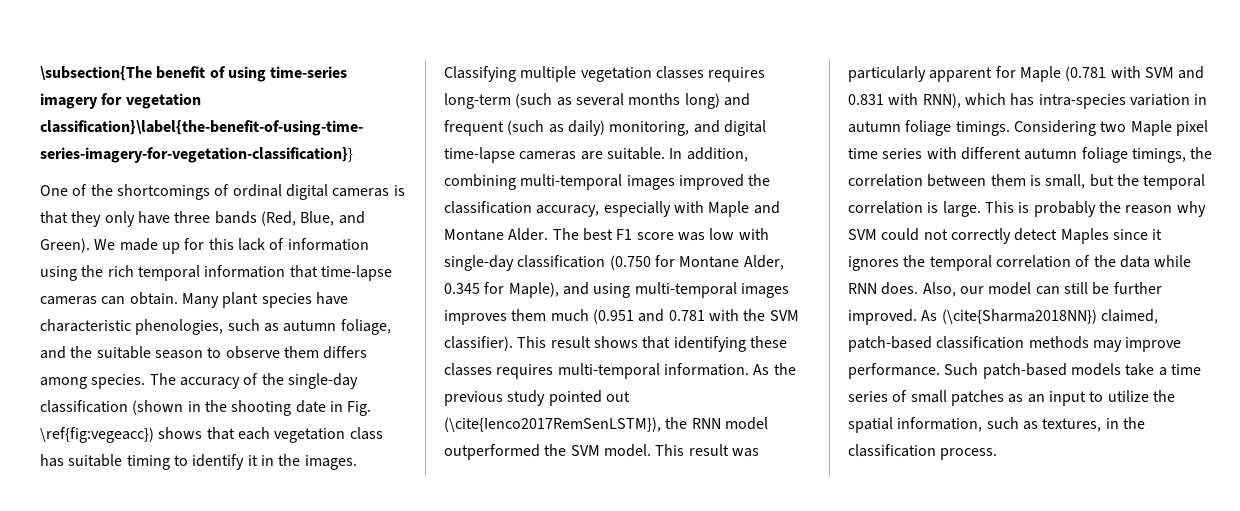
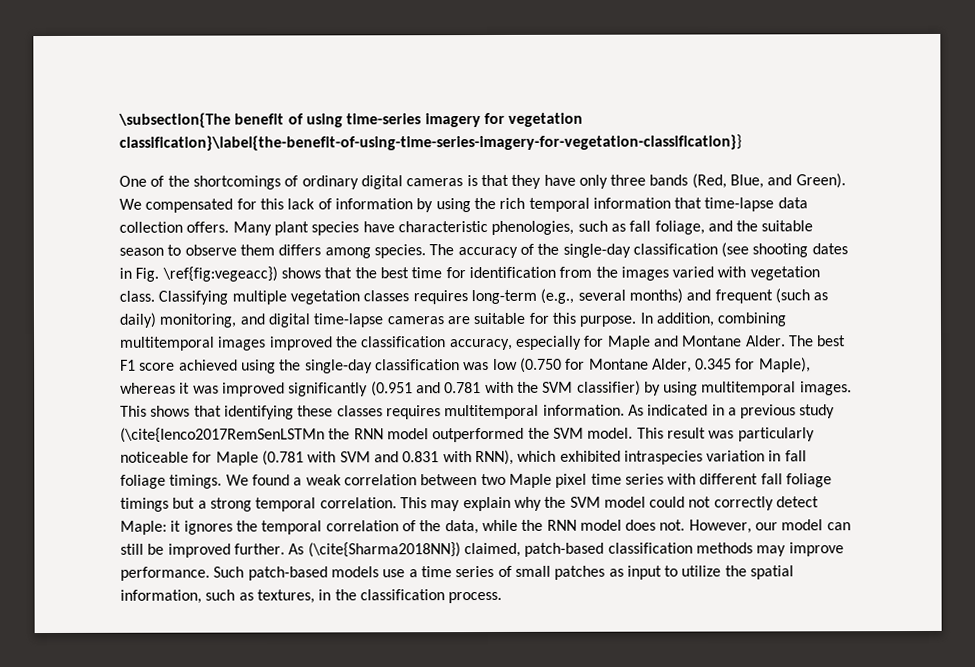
- One of the shortcomings of ordinal digital cameras is that they only have three bands (Red, Blue, and Green).
+ One of the shortcomings of ordinary digital cameras is that they have only three bands (Red, Blue, and Green).
- We made up for this lack of information using the rich temporal information that time-lapse cameras can obtain.
+ We compensated for this lack of information by using the rich temporal information that time-lapse data collection offers.
- Many plant species have characteristic phenologies, such as autumn foliage, and the suitable season to observe them differs among species.
+ Many plant species have characteristic phenologies, such as fall foliage, and the suitable season to observe them differs among species.
- The accuracy of the single-day classification (shown in the shooting date in Fig. \ref{fig:vegeacc}) shows that each vegetation class has suitable timing to identify it in the images.
+ The accuracy of the single-day classification (see shooting dates in Fig. \ref{fig:vegeacc}) shows that the best time for identification from the images varied with vegetation class.
- Classifying multiple vegetation classes requires long-term (such as several months long) and frequent (such as daily) monitoring, and digital time-lapse cameras are suitable.
+ Classifying multiple vegetation classes requires long-term (e.g., several months) and frequent (such as daily) monitoring, and digital time-lapse cameras are suitable for this purpose.
- In addition, combining multi-temporal images improved the classification accuracy, especially with Maple and Montane Alder.
+ In addition, combining multitemporal images improved the classification accuracy, especially for Maple and Montane Alder.
- The best F1 score was low with single-day classification (0.750 for Montane Alder, 0.345 for Maple), and using multi-temporal images improves them much (0.951 and 0.781 with the SVM classifier). This result shows that identifying these classes requires multi-temporal information.
+ The best F1 score achieved using the single-day classification was low (0.750 for Montane Alder, 0.345 for Maple), whereas it was improved significantly (0.951 and 0.781 with the SVM classifier) by using multitemporal images. This shows that identifying these classes requires multitemporal information.
- As the previous study pointed out (\cite{Ienco2017RemSenLSTM}), the RNN model outperformed the SVM model.
+ As indicated in a previous study (\cite{Ienco2017RemSenLSTMn the RNN model outperformed the SVM model.
- This result was particularly apparent for Maple (0.781 with SVM and 0.831 with RNN), which has intra-species variation in autumn foliage timings.
+ This result was particularly noticeable for Maple (0.781 with SVM and 0.831 with RNN), which exhibited intraspecies variation in fall foliage timings.
- Considering two Maple pixel time series with different autumn foliage timings, the correlation between them is small, but the temporal correlation is large. This is probably the reason why SVM could not correctly detect Maples since it ignores the temporal correlation of the data while RNN does. Also, our model can still be further improved.
+ We found a weak correlation between two Maple pixel time series with different fall foliage timings but a strong temporal correlation. This may explain why the SVM model could not correctly detect Maple: it ignores the temporal correlation of the data, while the RNN model does not. However, our model can still be improved further.
- Such patch-based models take a time series of small patches as an input to utilize the spatial information, such as textures, in the classification process.
+ Such patch-based models use a time series of small patches as input to utilize the spatial information, such as textures, in the classification process.

